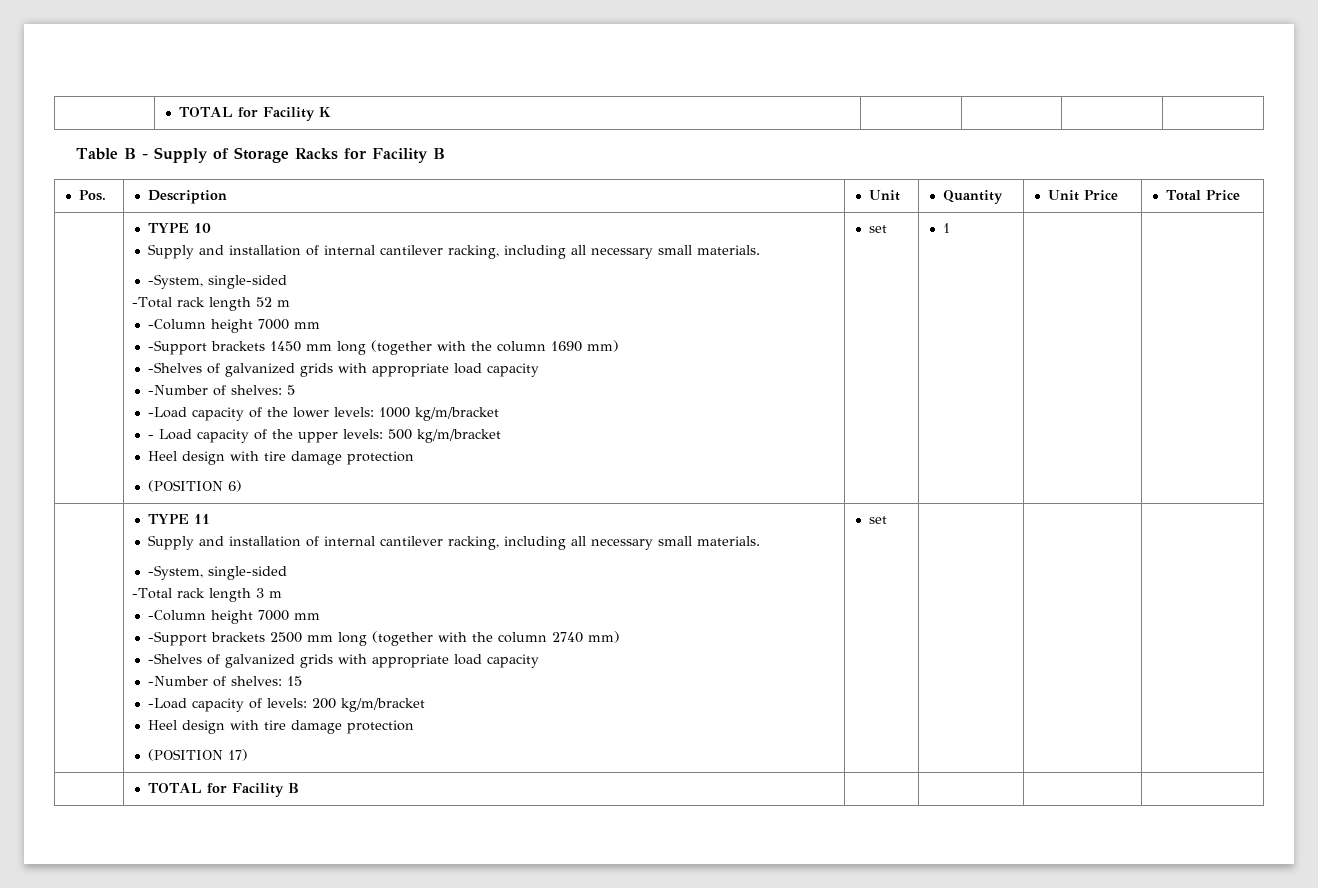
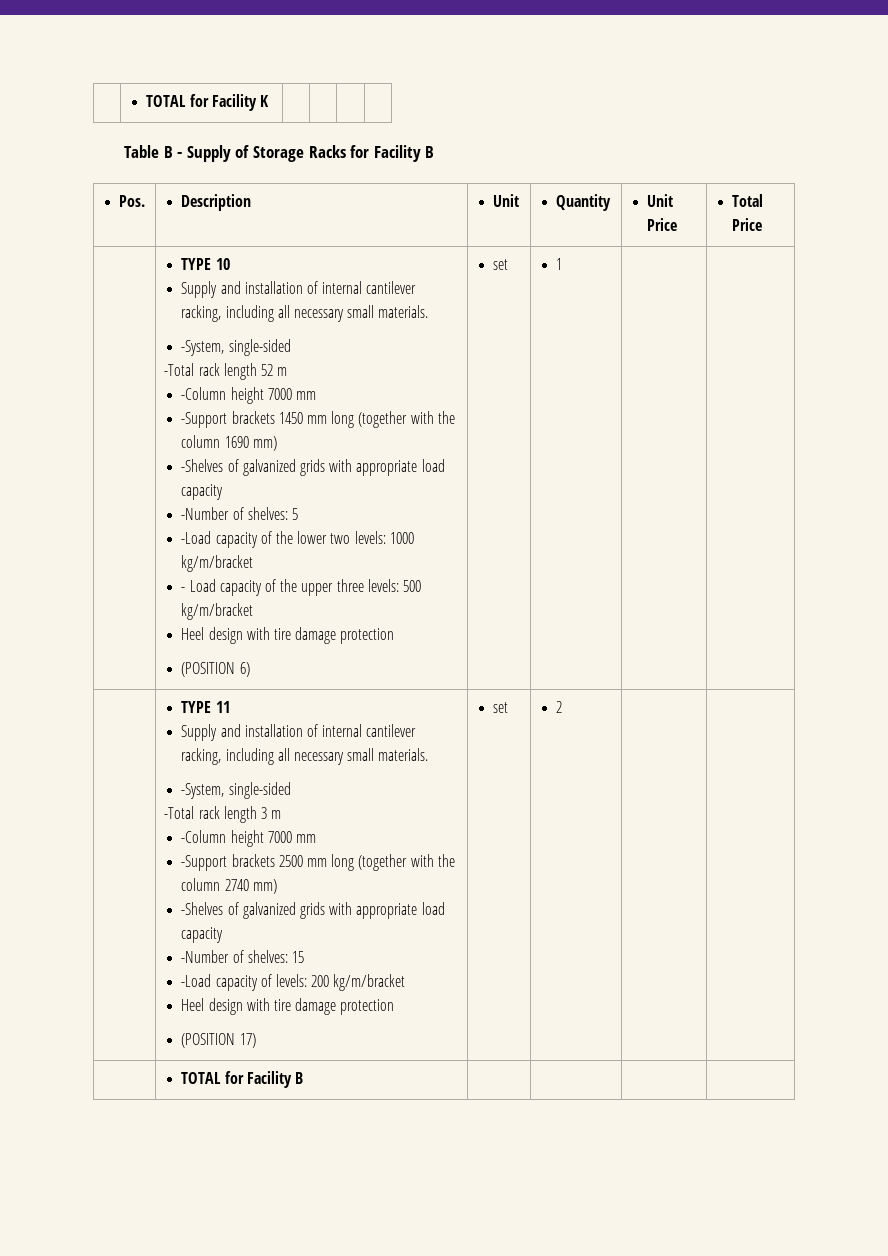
- -Load capacity of the lower levels: 1000 kg/m/bracket
+ -Load capacity of the lower two levels: 1000 kg/m/bracket
- - Load capacity of the upper levels: 500 kg/m/bracket
+ - Load capacity of the upper three levels: 500 kg/m/bracket
+ 2

